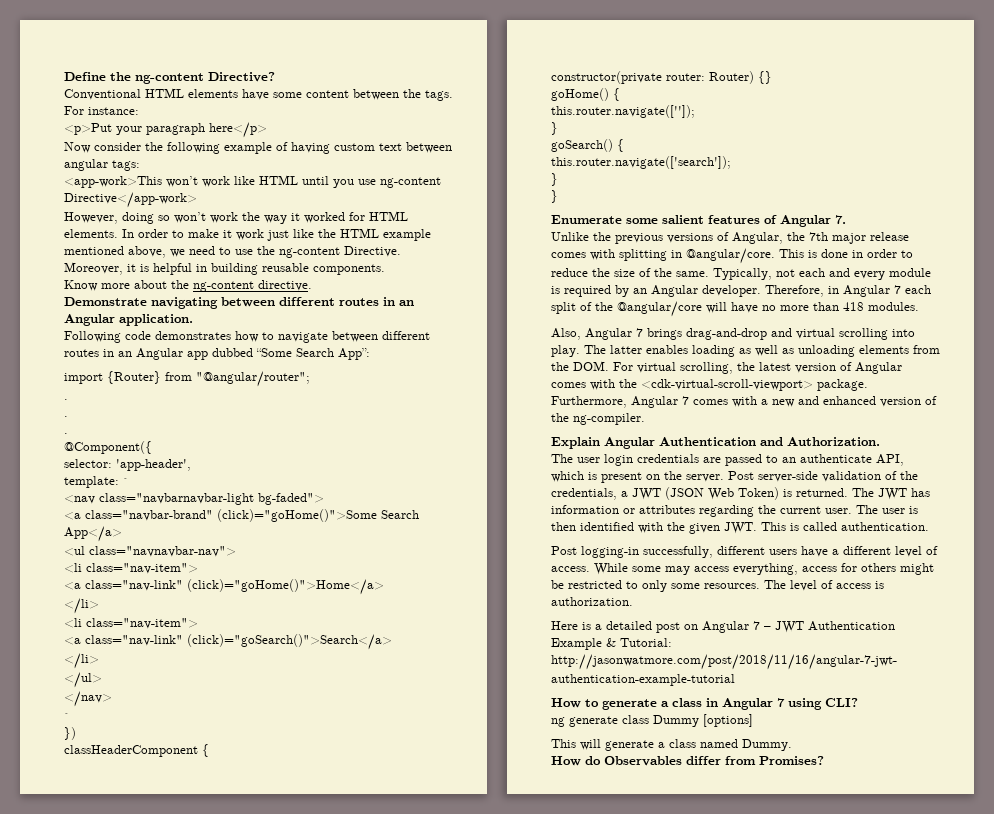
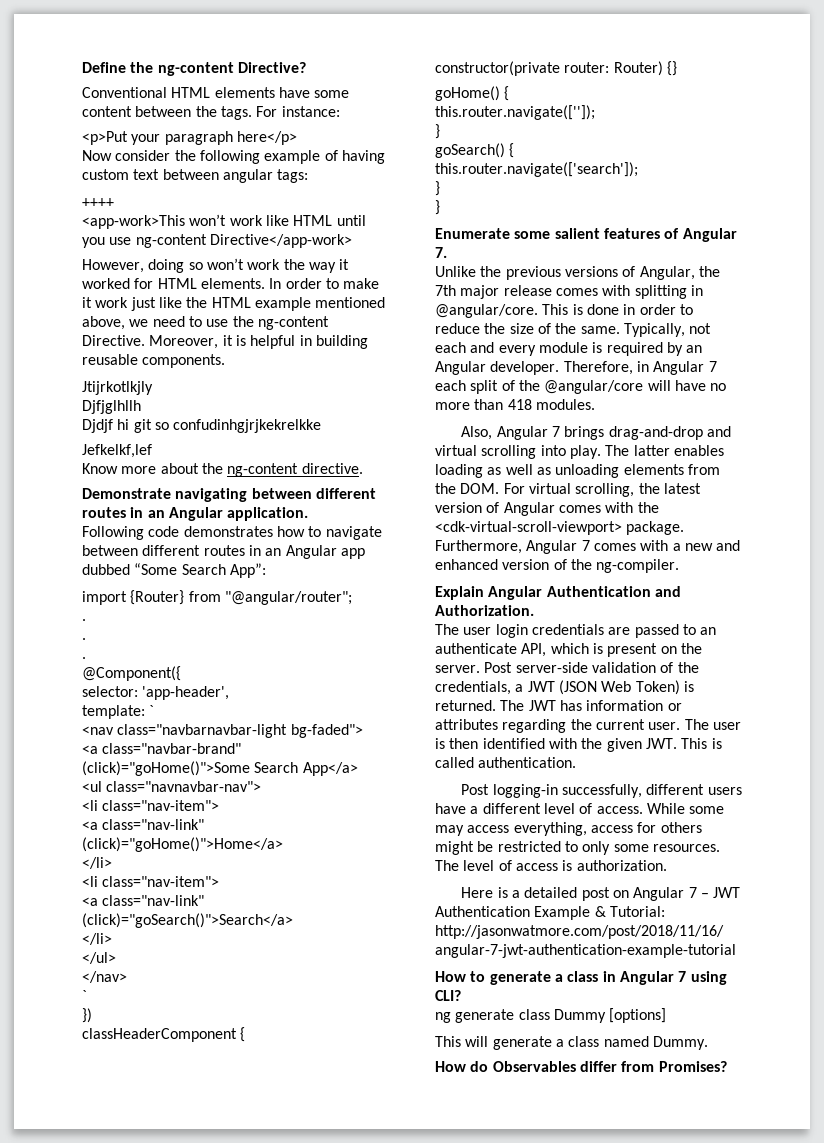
+ ++++
+ Jtijrkotlkjly
+ Djfjglhllh
+ Djdjf hi git so confudinhgjrjkekrelkke
+ Jefkelkf,lef

